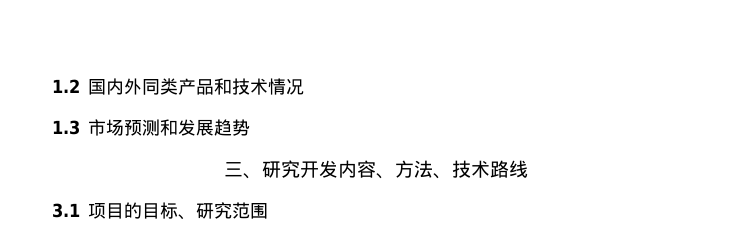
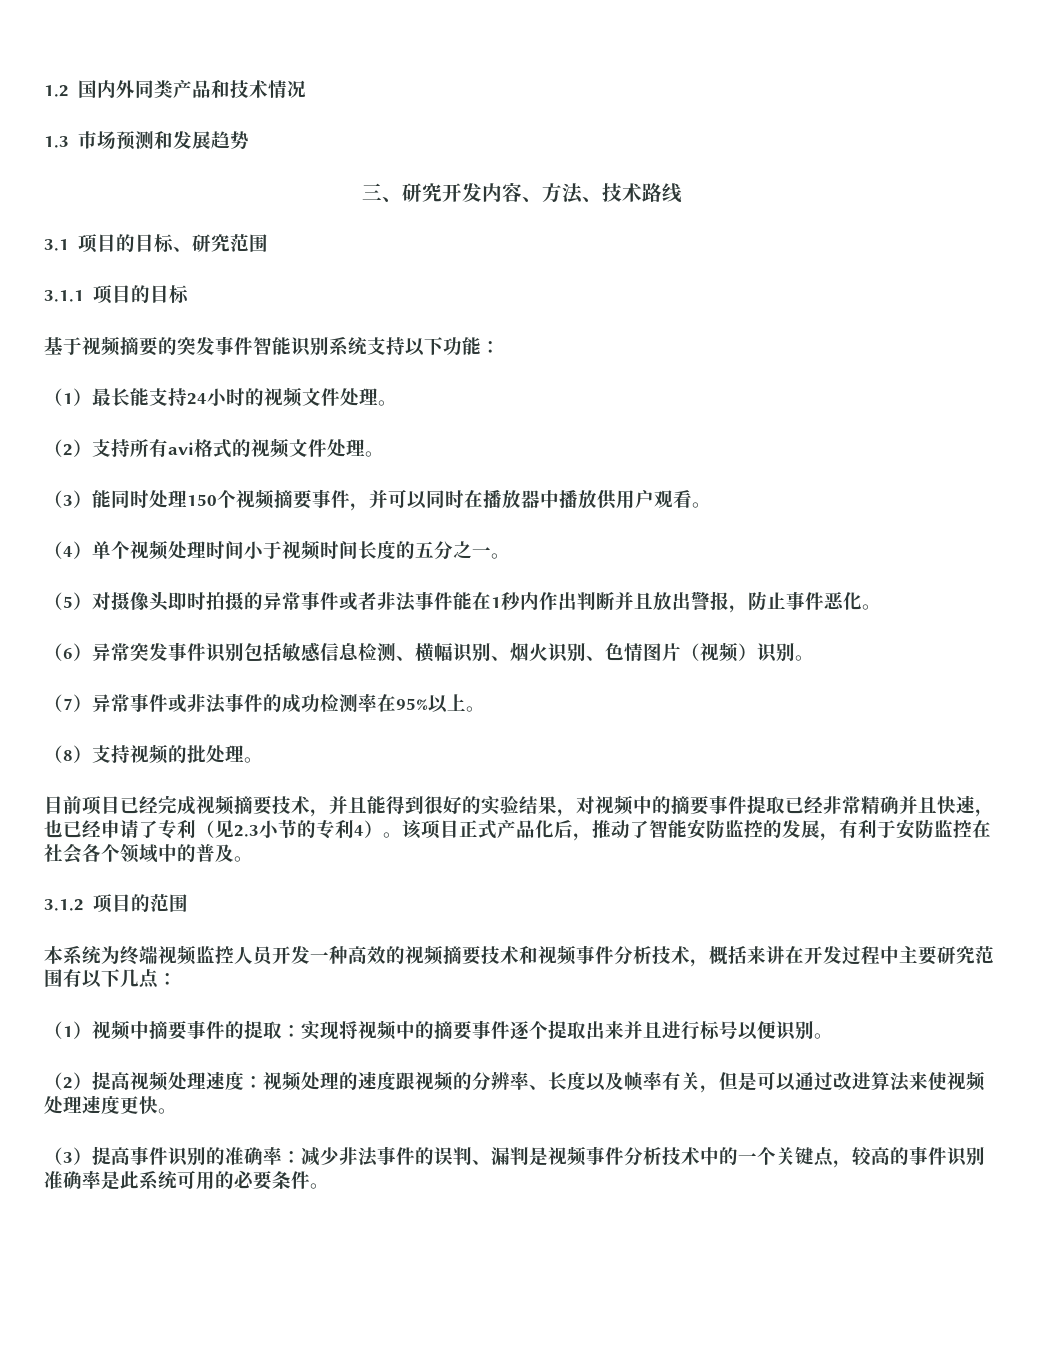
+ 3.1.1项目的目标
+ 基于视频摘要的突发事件智能识别系统支持以下功能：
+ （1）最长能支持24小时的视频文件处理。
+ （2）支持所有avi格式的视频文件处理。
+ （3）能同时处理150个视频摘要事件，并可以同时在播放器中播放供用户观看。
+ （4）单个视频处理时间小于视频时间长度的五分之一。
+ （5）对摄像头即时拍摄的异常事件或者非法事件能在1秒内作出判断并且放出警报，防止事件恶化。
+ （6）异常突发事件识别包括敏感信息检测、横幅识别、烟火识别、色情图片（视频）识别。
+ （7）异常事件或非法事件的成功检测率在95%以上。
+ （8）支持视频的批处理。
+ 目前项目已经完成视频摘要技术，并且能得到很好的实验结果，对视频中的摘要事件提取已经非常精确并且快速，也已经申请了专利（见2.3小节的专利4）。该项目正式产品化后，推动了智能安防监控的发展，有利于安防监控在社会各个领域中的普及。
+ 3.1.2项目的范围
+ 本系统为终端视频监控人员开发一种高效的视频摘要技术和视频事件分析技术，概括来讲在开发过程中主要研究范围有以下几点：
+ （1）视频中摘要事件的提取：实现将视频中的摘要事件逐个提取出来并且进行标号以便识别。
+ （2）提高视频处理速度：视频处理的速度跟视频的分辨率、长度以及帧率有关，但是可以通过改进算法来使视频处理速度更快。
+ （3）提高事件识别的准确率：减少非法事件的误判、漏判是视频事件分析技术中的一个关键点，较高的事件识别准确率是此系统可用的必要条件。

